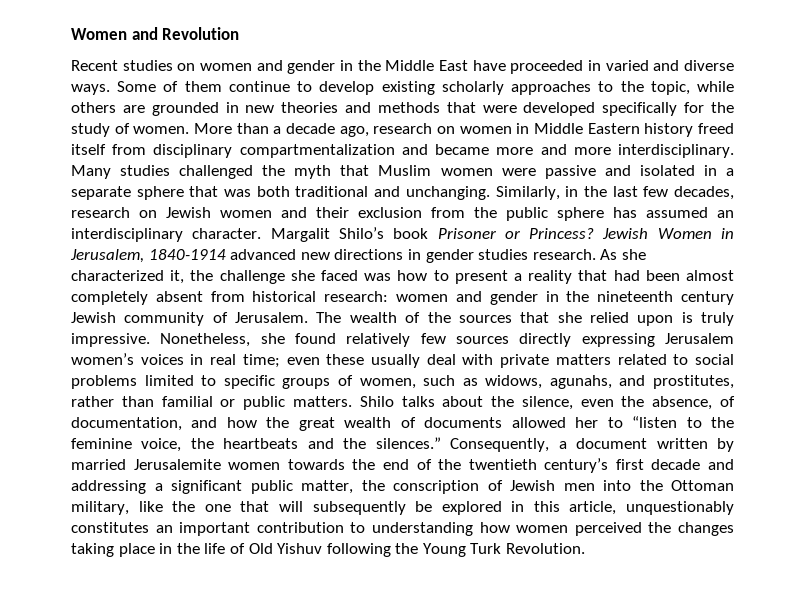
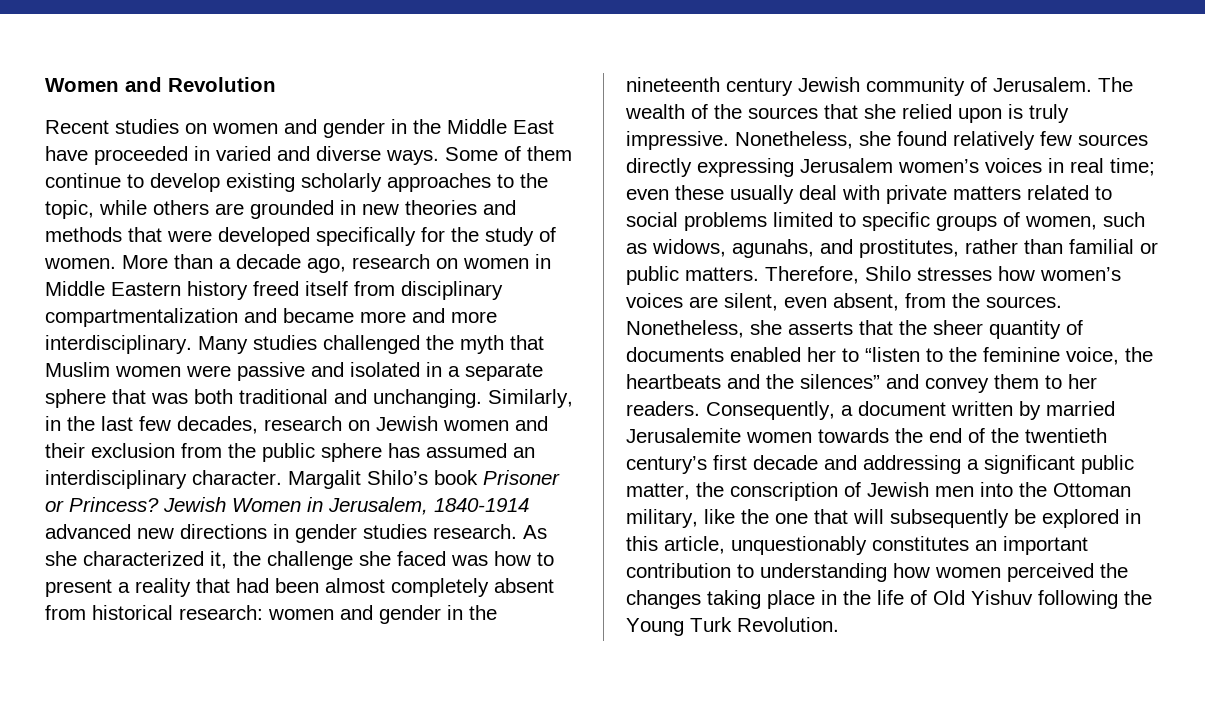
- Shilo talks about the silence, even the absence, of documentation, and how the great wealth of documents allowed her to “listen to the feminine voice, the heartbeats and the silences.”
+ Therefore, Shilo stresses how women’s voices are silent, even absent, from the sources. Nonetheless, she asserts that the sheer quantity of documents enabled her to “listen to the feminine voice, the heartbeats and the silences” and convey them to her readers.

